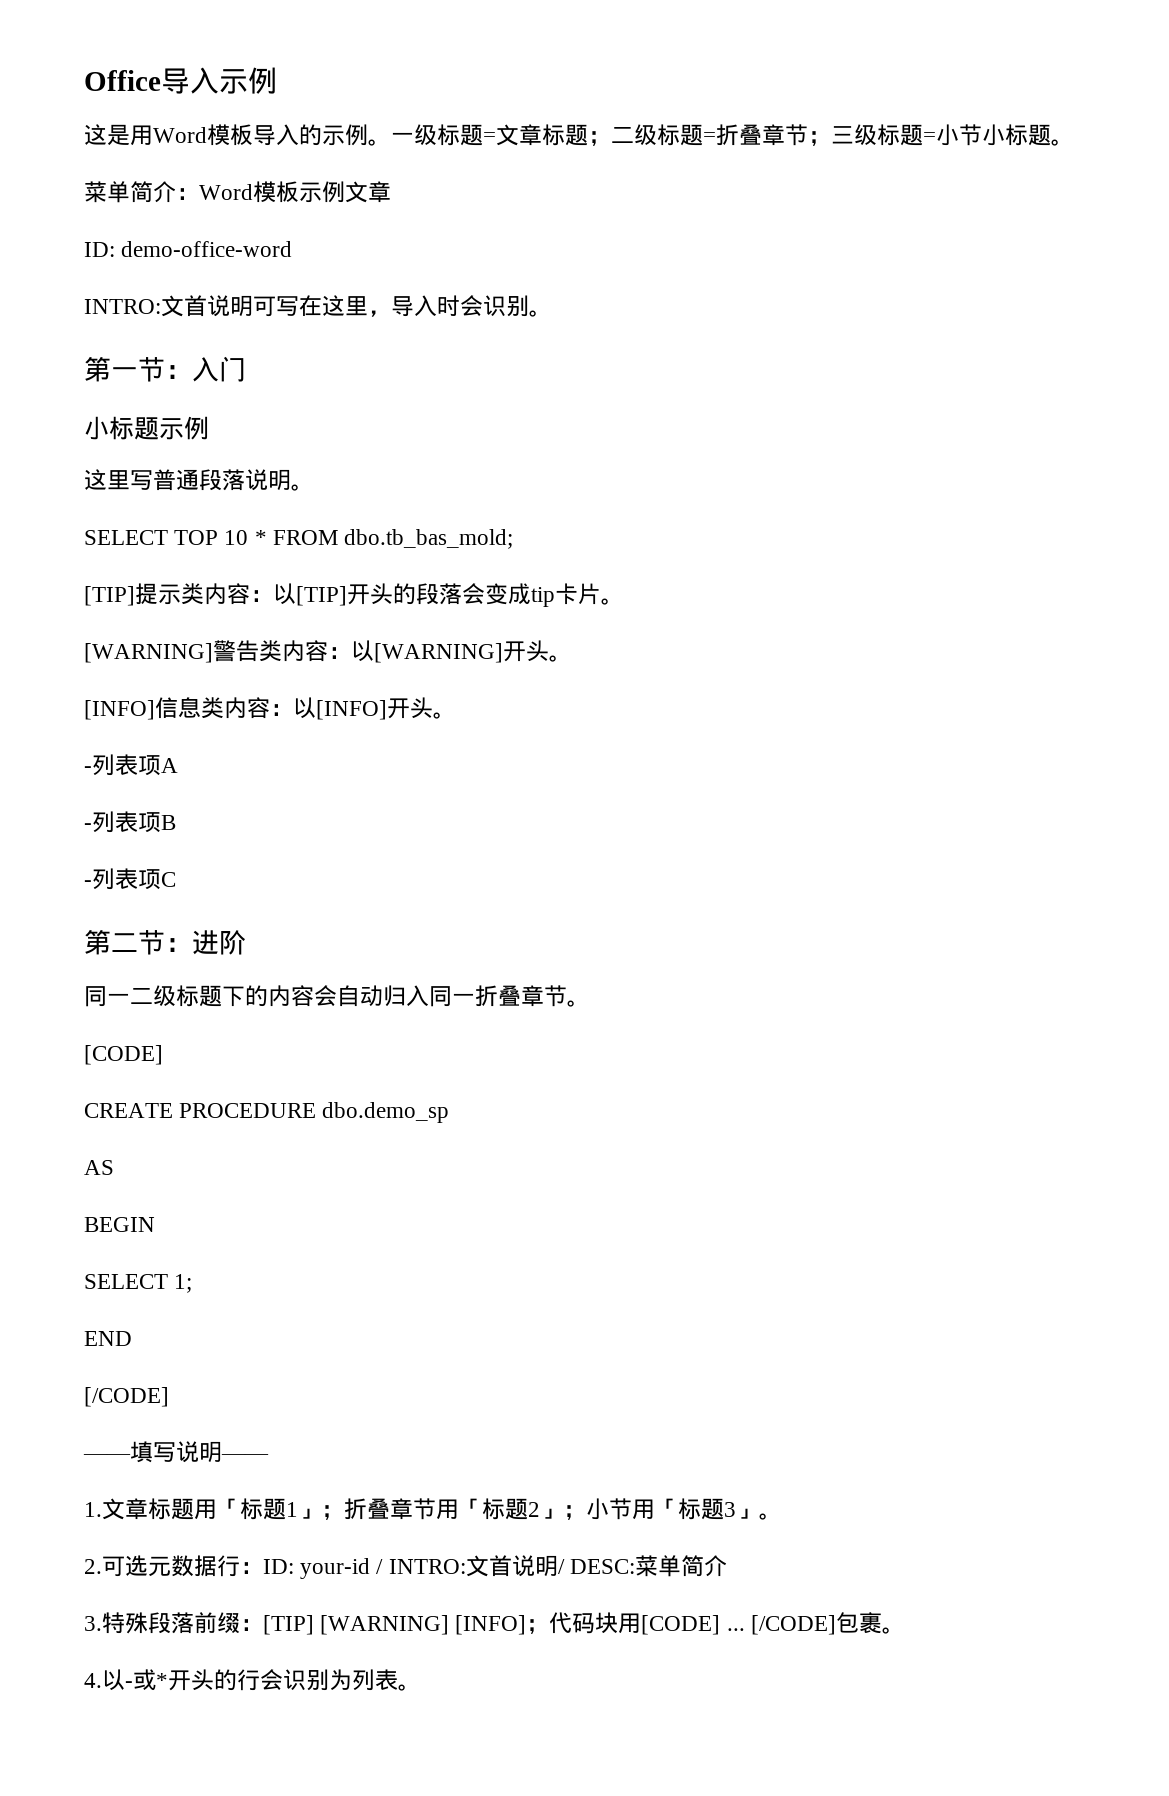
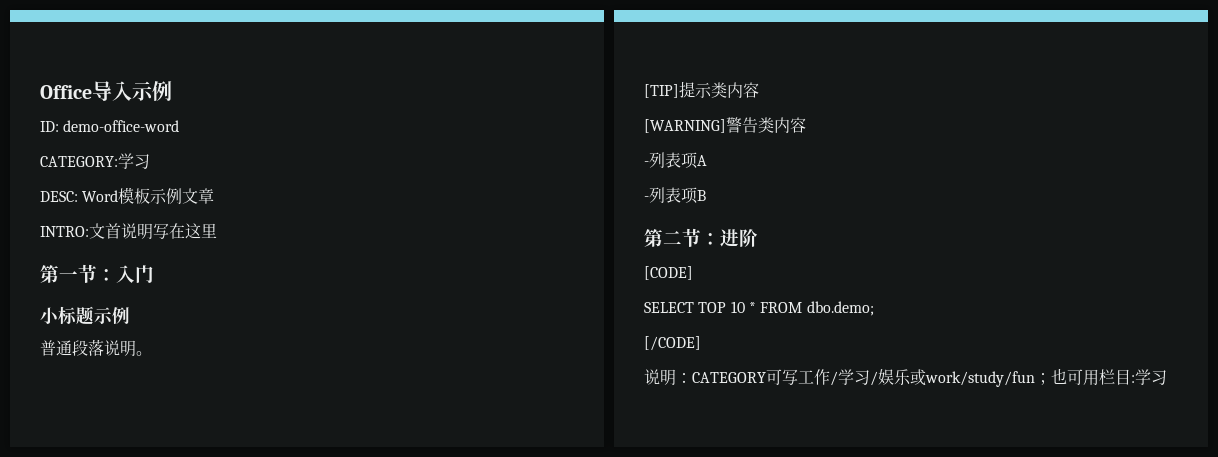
- 这是用Word模板导入的示例。一级标题=文章标题；二级标题=折叠章节；三级标题=小节小标题。
- 菜单简介：Word模板示例文章
+ ID: demo-office-word
+ CATEGORY:学习
+ DESC: Word模板示例文章
- ID: demo-office-word
- INTRO:文首说明可写在这里，导入时会识别。
+ INTRO:文首说明写在这里
- 这里写普通段落说明。
+ 普通段落说明。
- SELECT TOP 10 * FROM dbo.tb_bas_mold;
- [TIP]提示类内容：以[TIP]开头的段落会变成tip卡片。
- [WARNING]警告类内容：以[WARNING]开头。
- [INFO]信息类内容：以[INFO]开头。
+ [TIP]提示类内容
+ [WARNING]警告类内容
- -列表项C
- 同一二级标题下的内容会自动归入同一折叠章节。
  [CODE]
- CREATE PROCEDURE dbo.demo_sp
- AS
- BEGIN
- SELECT 1;
- END
+ SELECT TOP 10 * FROM dbo.demo;
  [/CODE]
- ——填写说明——
- 1.文章标题用「标题1」；折叠章节用「标题2」；小节用「标题3」。
- 2.可选元数据行：ID: your-id / INTRO:文首说明/ DESC:菜单简介
- 3.特殊段落前缀：[TIP] [WARNING] [INFO]；代码块用[CODE] ... [/CODE]包裹。
- 4.以-或*开头的行会识别为列表。
+ 说明：CATEGORY可写工作/学习/娱乐或work/study/fun；也可用栏目:学习

